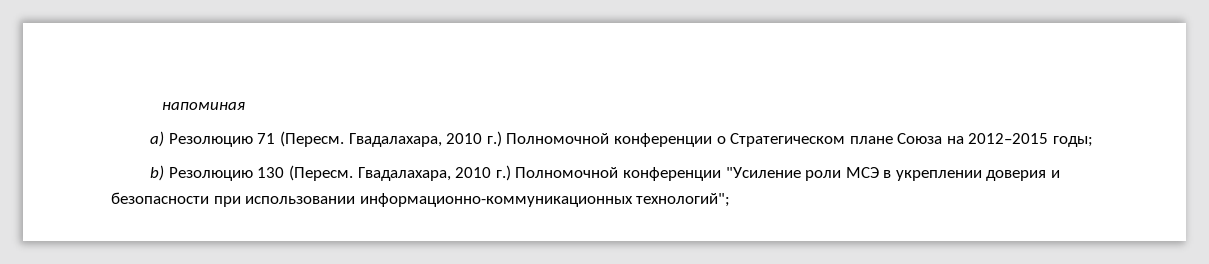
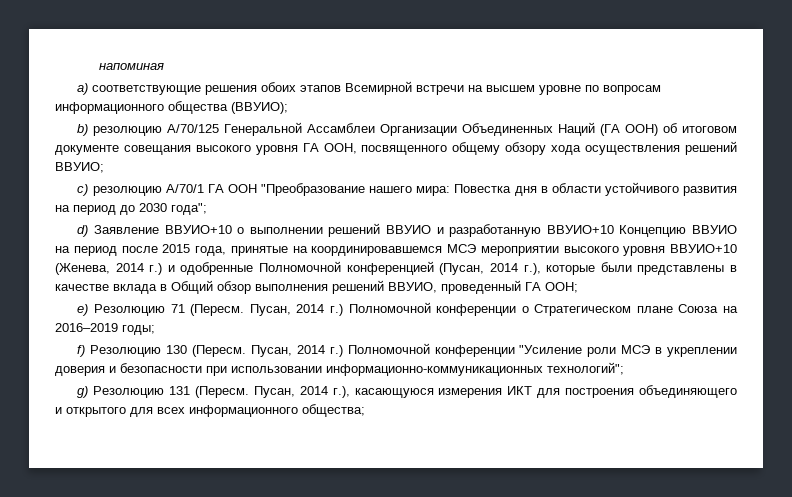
- a) Резолюцию 71 (Пересм.
+ a) соответствующие решения обоих этапов Всемирной встречи на высшем уровне по вопросам информационного общества (ВВУИО);
+ b) резолюцию А/70/125 Генеральной Ассамблеи Организации Объединенных Наций (ГА ООН) об итоговом документе совещания высокого уровня ГА ООН, посвященного общему обзору хода осуществления решений ВВУИО;
+ c) резолюцию A/70/1 ГА ООН "Преобразование нашего мира: Повестка дня в области устойчивого развития на период до 2030 года";
+ d) Заявление ВВУИО+10 о выполнении решений ВВУИО и разработанную ВВУИО+10 Концепцию ВВУИО на период после 2015 года, принятые на координировавшемся МСЭ мероприятии высокого уровня ВВУИО+10 (Женева, 2014 г.) и одобренные Полномочной конференцией (Пусан, 2014 г.), которые были представлены в качестве вклада в Общий обзор выполнения решений ВВУИО, проведенный ГА ООН;
+ e) Резолюцию 71 (Пересм.
- Гвадалахара, 2010 г.) Полномочной конференции о Стратегическом плане Союза на 2012–2015 годы;
+ Пусан, 2014 г.) Полномочной конференции о Стратегическом плане Союза на 2016–2019 годы;
- b) Резолюцию 130 (Пересм.
+ f) Резолюцию 130 (Пересм.
- Гвадалахара, 2010 г.) Полномочной конференции "Усиление роли МСЭ в укреплении доверия и безопасности при использовании информационно-коммуникационных технологий";
+ Пусан, 2014 г.) Полномочной конференции "Усиление роли МСЭ в укреплении доверия и безопасности при использовании информационно-коммуникационных технологий";
+ g) Резолюцию 131 (Пересм. Пусан, 2014 г.), касающуюся измерения ИКТ для построения объединяющего и открытого для всех информационного общества;

